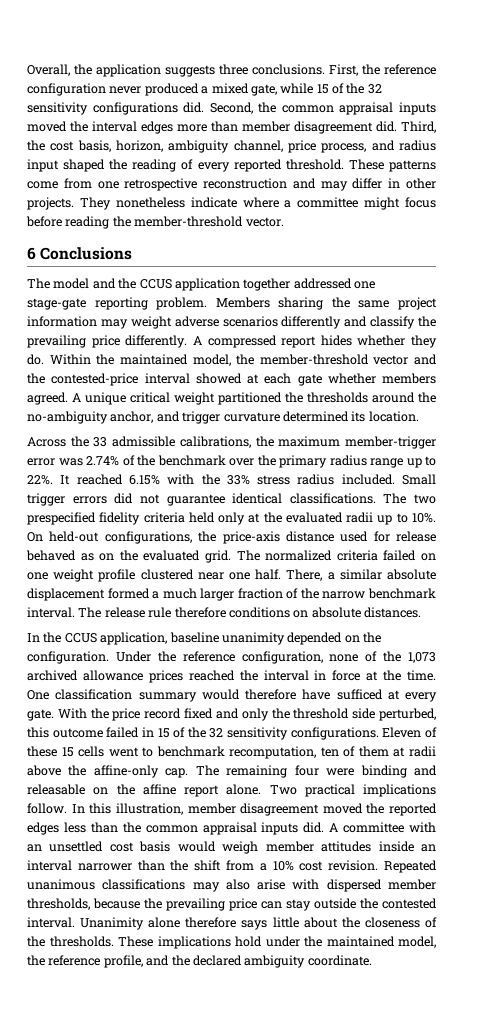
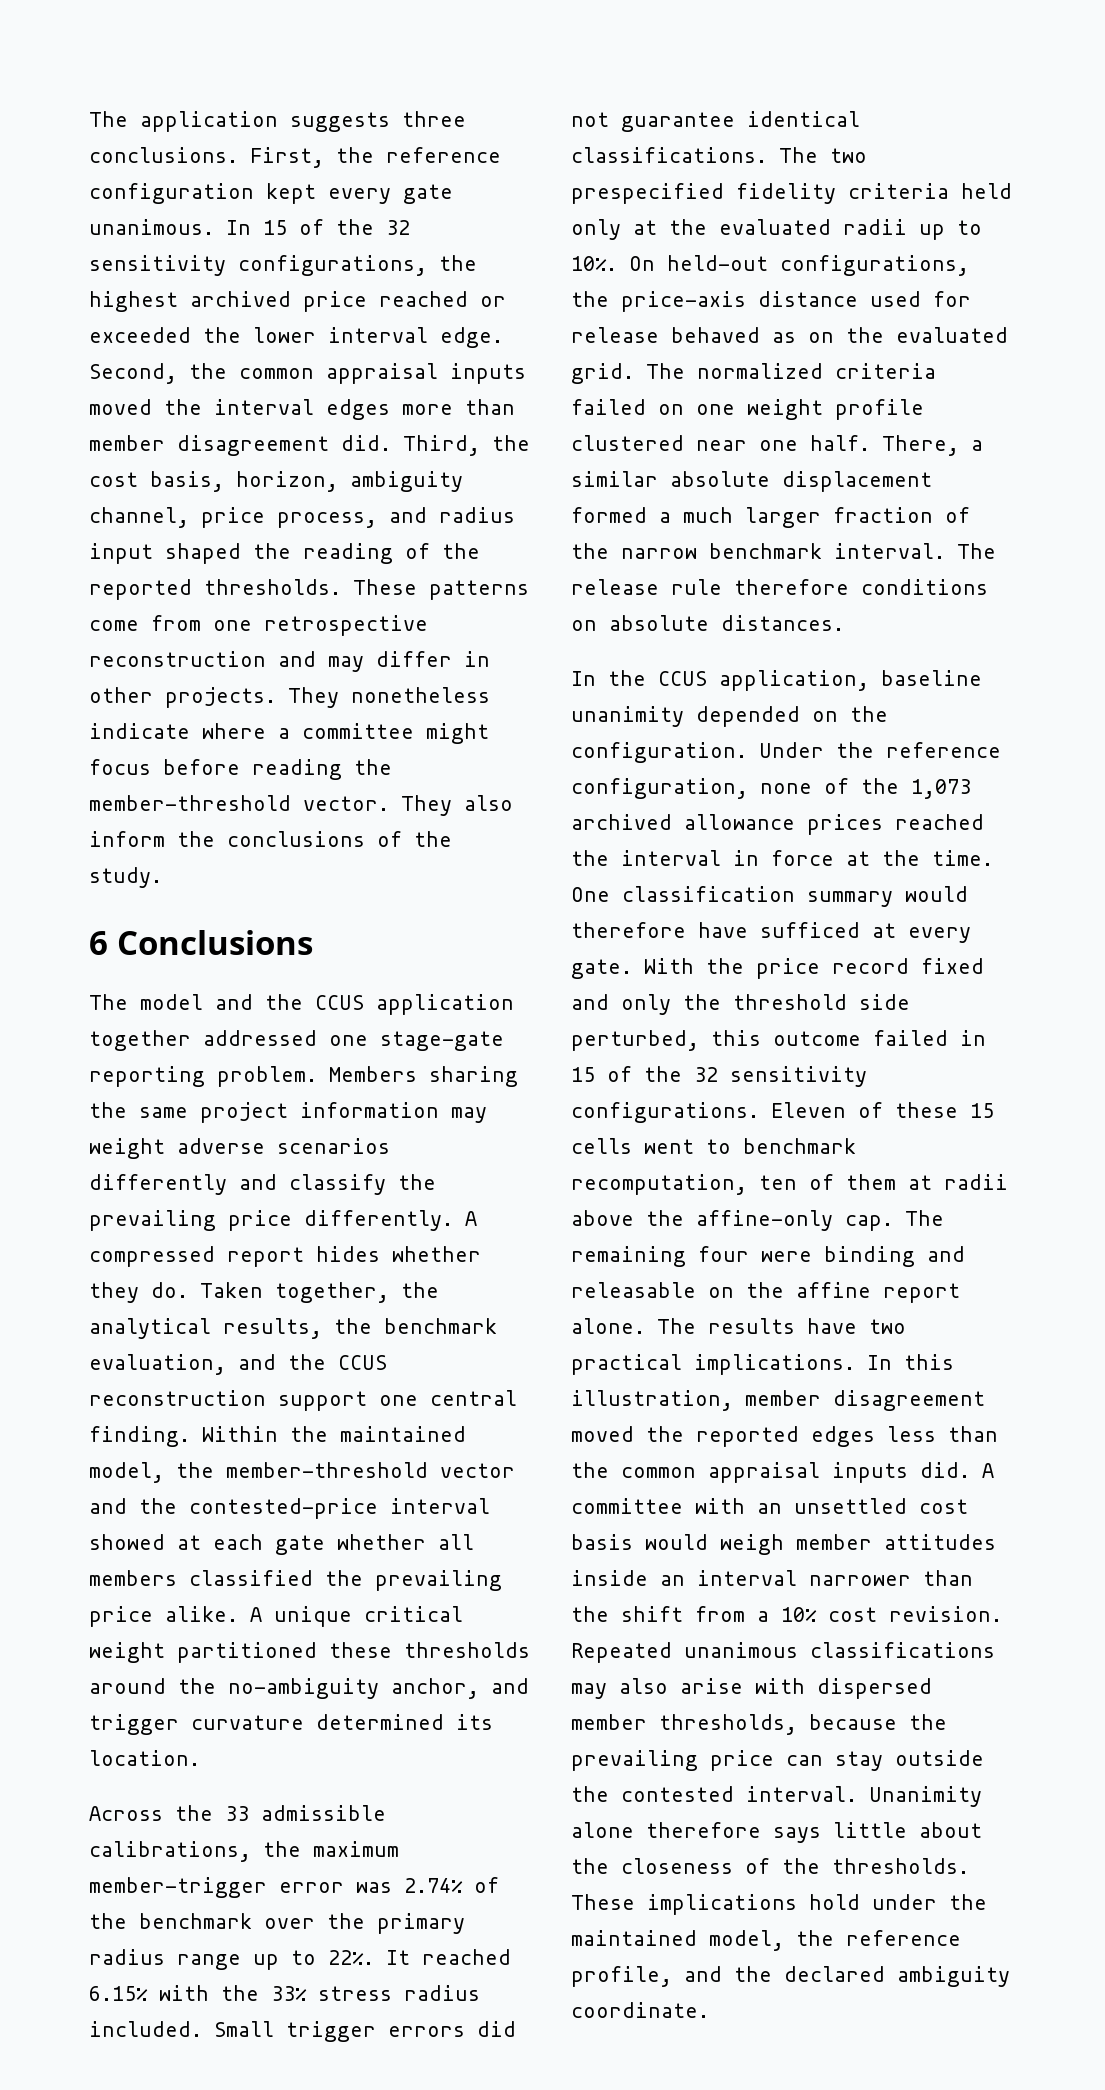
- Overall, the application suggests three conclusions.
+ The application suggests three conclusions.
- First, the reference configuration never produced a mixed gate, while 15 of the 32 sensitivity configurations did.
+ First, the reference configuration kept every gate unanimous. In 15 of the 32 sensitivity configurations, the highest archived price reached or exceeded the lower interval edge.
- Third, the cost basis, horizon, ambiguity channel, price process, and radius input shaped the reading of every reported threshold.
+ Third, the cost basis, horizon, ambiguity channel, price process, and radius input shaped the reading of the reported thresholds.
+ They also inform the conclusions of the study.
+ Taken together, the analytical results, the benchmark evaluation, and the CCUS reconstruction support one central finding.
- Within the maintained model, the member-threshold vector and the contested-price interval showed at each gate whether members agreed.
+ Within the maintained model, the member-threshold vector and the contested-price interval showed at each gate whether all members classified the prevailing price alike.
- A unique critical weight partitioned the thresholds around the no-ambiguity anchor, and trigger curvature determined its location.
+ A unique critical weight partitioned these thresholds around the no-ambiguity anchor, and trigger curvature determined its location.
- Two practical implications follow.
+ The results have two practical implications.

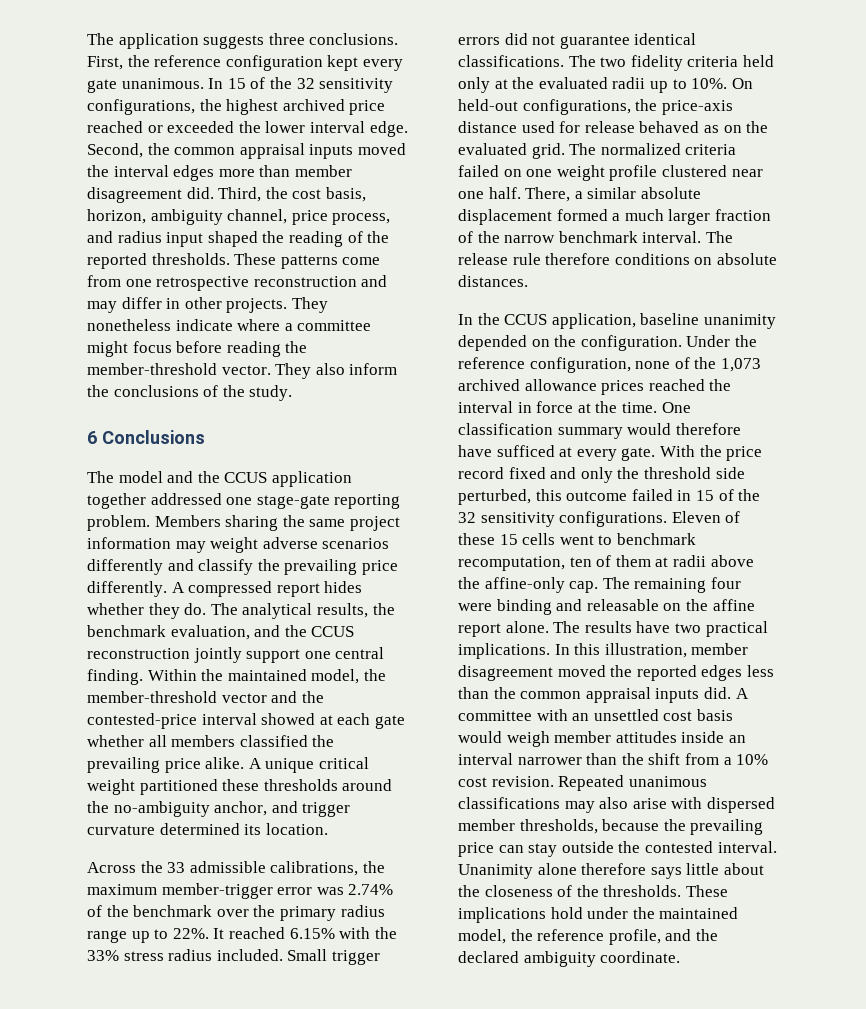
- Taken together, the analytical results, the benchmark evaluation, and the CCUS reconstruction support one central finding.
+ The analytical results, the benchmark evaluation, and the CCUS reconstruction jointly support one central finding.
- The two prespecified fidelity criteria held only at the evaluated radii up to 10%.
+ The two fidelity criteria held only at the evaluated radii up to 10%.

